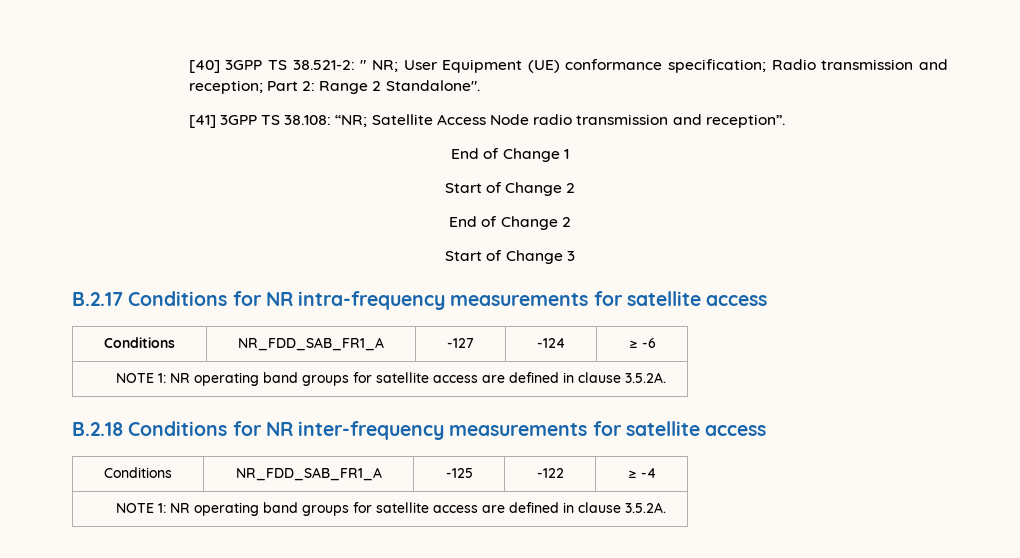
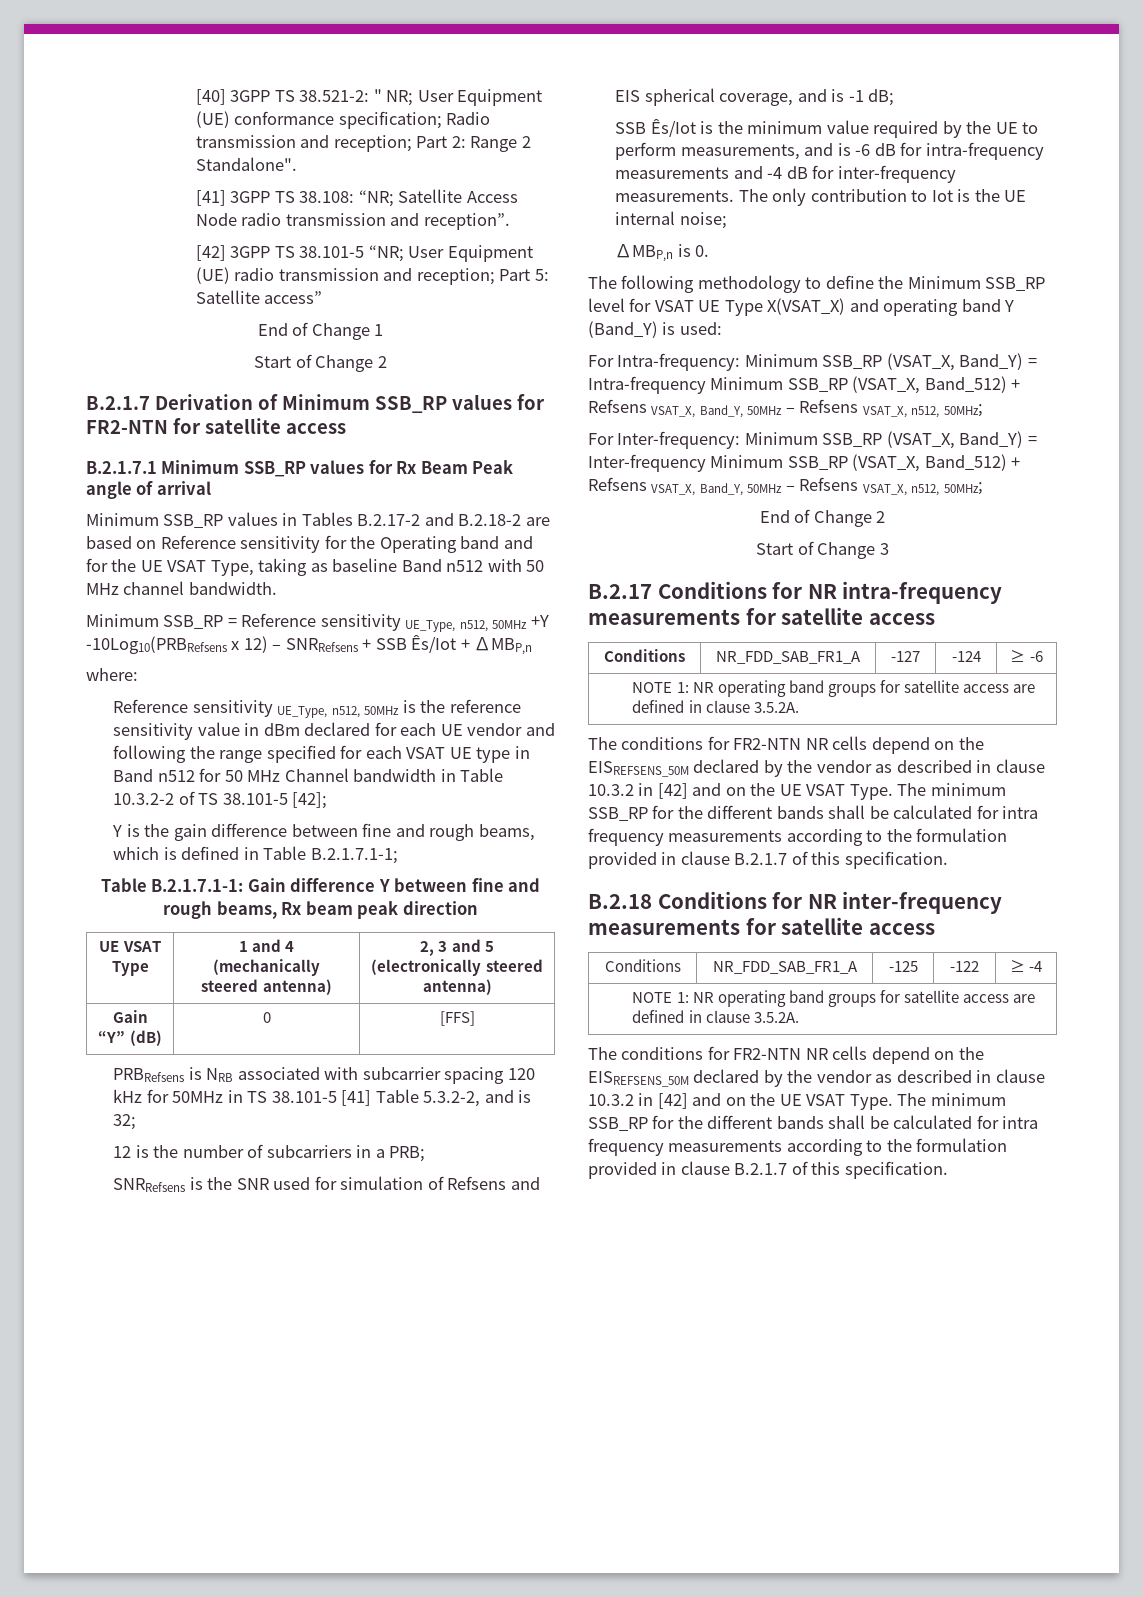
+ [42] 3GPP TS 38.101-5 “NR; User Equipment (UE) radio transmission and reception; Part 5: Satellite access”
+ B.2.1.7 Derivation of Minimum SSB_RP values for FR2-NTN for satellite access
+ B.2.1.7.1 Minimum SSB_RP values for Rx Beam Peak angle of arrival
+ Minimum SSB_RP values in Tables B.2.17-2 and B.2.18-2 are based on Reference sensitivity for the Operating band and for the UE VSAT Type, taking as baseline Band n512 with 50 MHz channel bandwidth.
+ Minimum SSB_RP = Reference sensitivity UE_Type, n512, 50MHz +Y -10Log10(PRBRefsens x 12) – SNRRefsens + SSB Ês/Iot + ∆MBP,n
+ where:
+ Reference sensitivity UE_Type, n512, 50MHz is the reference sensitivity value in dBm declared for each UE vendor and following the range specified for each VSAT UE type in Band n512 for 50 MHz Channel bandwidth in Table 10.3.2-2 of TS 38.101-5 [42];
+ Y is the gain difference between fine and rough beams, which is defined in Table B.2.1.7.1-1;
+ Table B.2.1.7.1-1: Gain difference Y between fine and rough beams, Rx beam peak direction
+ UE VSAT Type | 1 and 4 (mechanically steered antenna) | 2, 3 and 5 (electronically steered antenna)
+ Gain “Y” (dB) | 0 | [FFS]
+ PRBRefsens is NRB associated with subcarrier spacing 120 kHz for 50MHz in TS 38.101-5 [41] Table 5.3.2-2, and is 32;
+ 12 is the number of subcarriers in a PRB;
+ SNRRefsens is the SNR used for simulation of Refsens and EIS spherical coverage, and is -1 dB;
+ SSB Ês/Iot is the minimum value required by the UE to perform measurements, and is -6 dB for intra-frequency measurements and -4 dB for inter-frequency measurements. The only contribution to Iot is the UE internal noise;
+ ∆MBP,n is 0.
+ The following methodology to define the Minimum SSB_RP level for VSAT UE Type X(VSAT_X) and operating band Y (Band_Y) is used:
+ For Intra-frequency: Minimum SSB_RP (VSAT_X, Band_Y) = Intra-frequency Minimum SSB_RP (VSAT_X, Band_512) + Refsens VSAT_X, Band_Y, 50MHz – Refsens VSAT_X, n512, 50MHz;
+ For Inter-frequency: Minimum SSB_RP (VSAT_X, Band_Y) = Inter-frequency Minimum SSB_RP (VSAT_X, Band_512) + Refsens VSAT_X, Band_Y, 50MHz – Refsens VSAT_X, n512, 50MHz;
  Conditions | NR_FDD_SAB_FR1_A | -127 | -124 | ≥ -6
  NOTE 1: NR operating band groups for satellite access are defined in clause 3.5.2A.
+ The conditions for FR2-NTN NR cells depend on the EISREFSENS_50M declared by the vendor as described in clause 10.3.2 in [42] and on the UE VSAT Type. The minimum SSB_RP for the different bands shall be calculated for intra frequency measurements according to the formulation provided in clause B.2.1.7 of this specification.
  Conditions | NR_FDD_SAB_FR1_A | -125 | -122 | ≥ -4
  NOTE 1: NR operating band groups for satellite access are defined in clause 3.5.2A.
+ The conditions for FR2-NTN NR cells depend on the EISREFSENS_50M declared by the vendor as described in clause 10.3.2 in [42] and on the UE VSAT Type. The minimum SSB_RP for the different bands shall be calculated for intra frequency measurements according to the formulation provided in clause B.2.1.7 of this specification.

